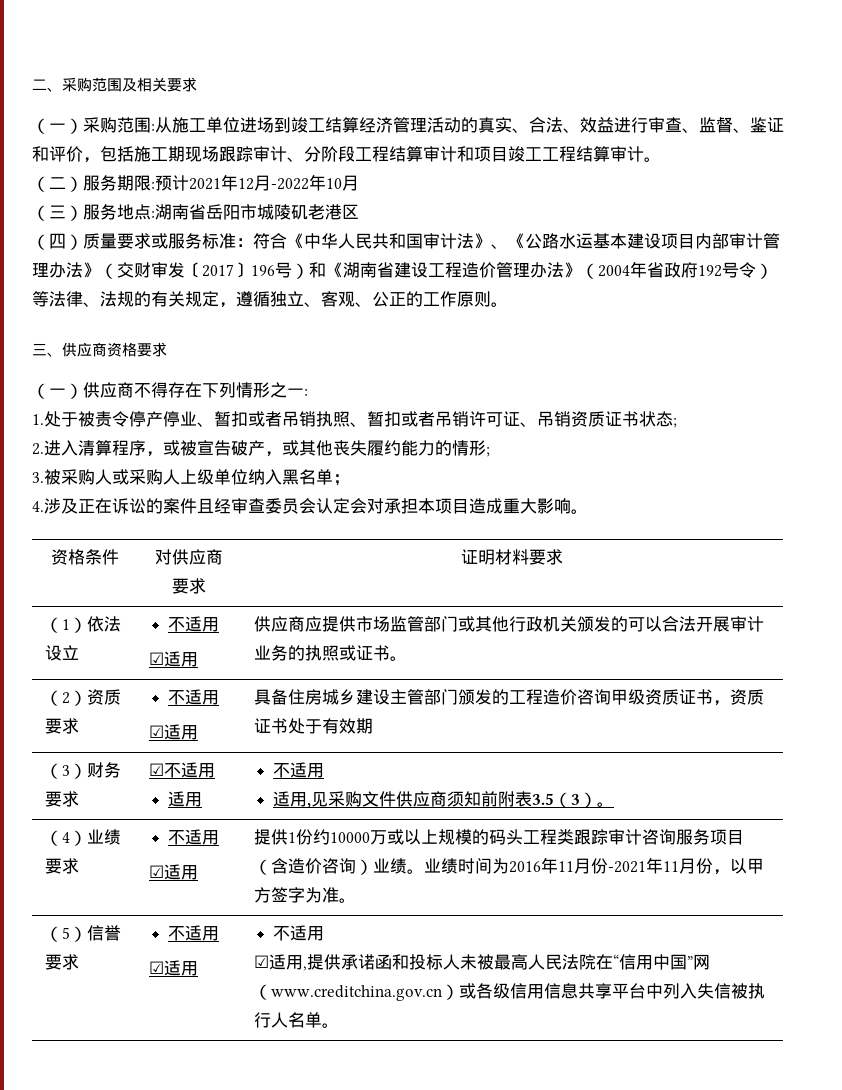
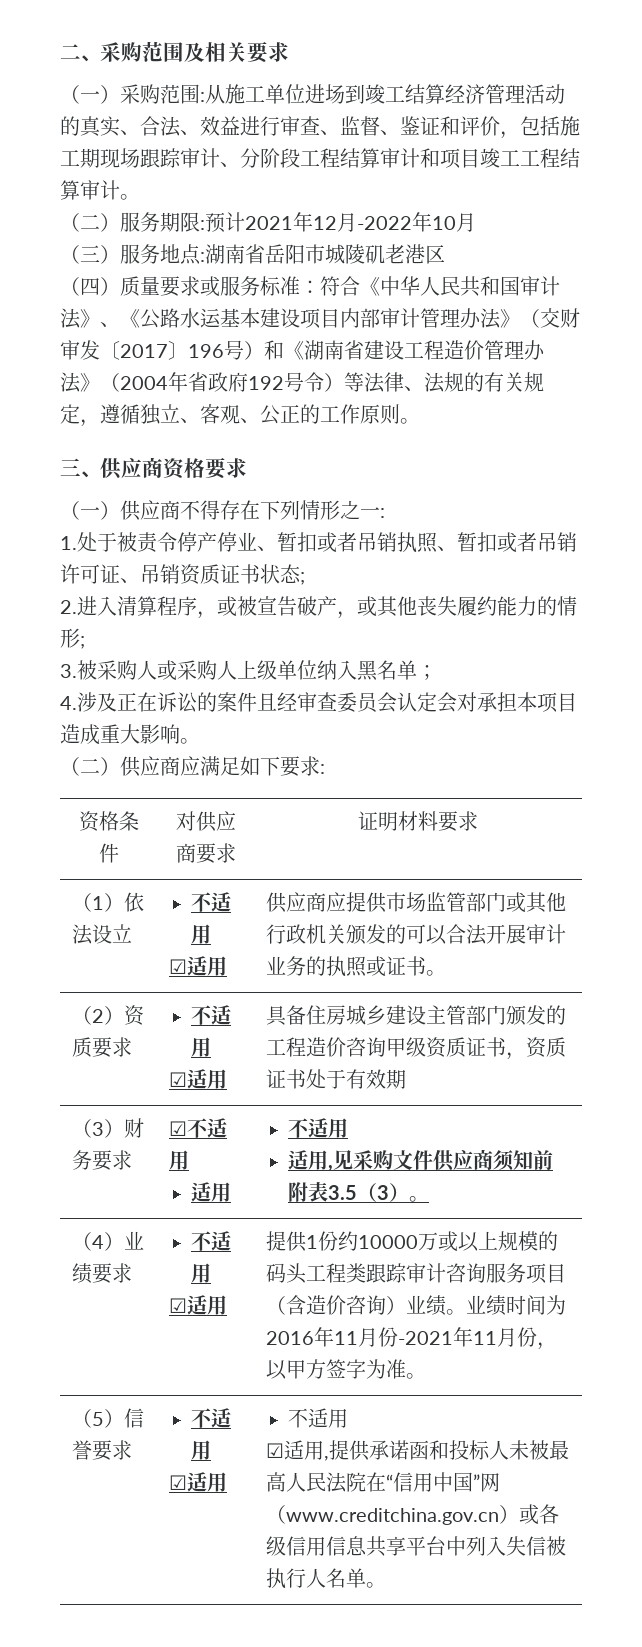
+ （二）供应商应满足如下要求:

